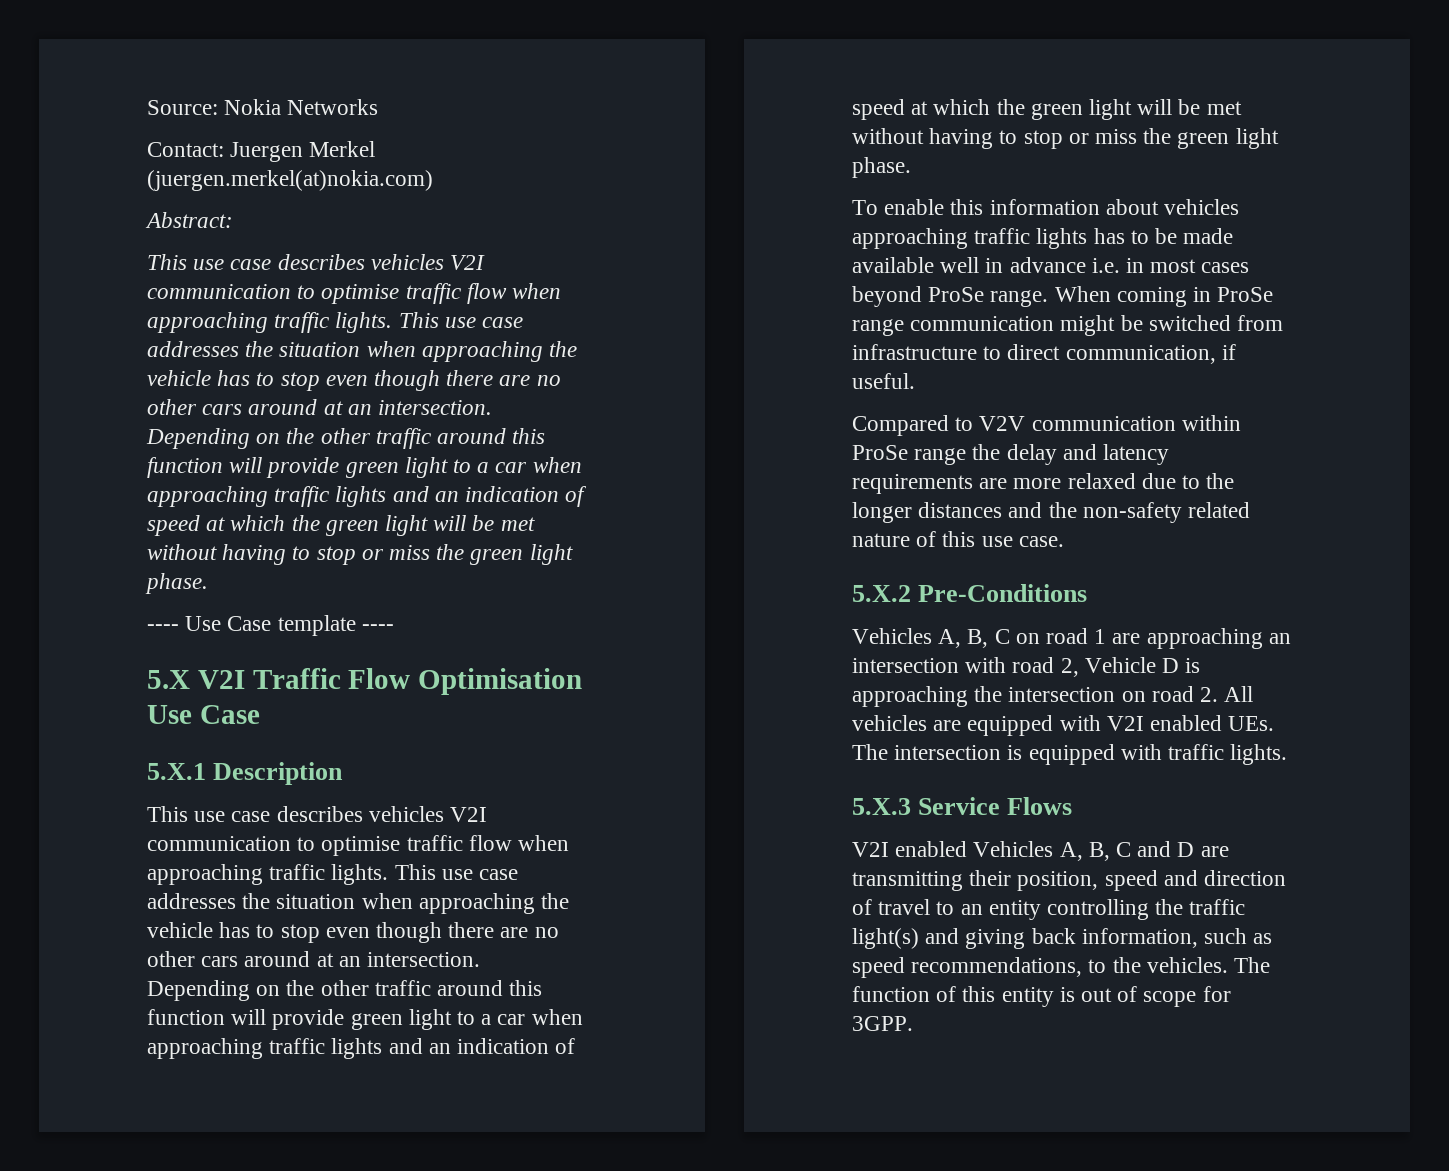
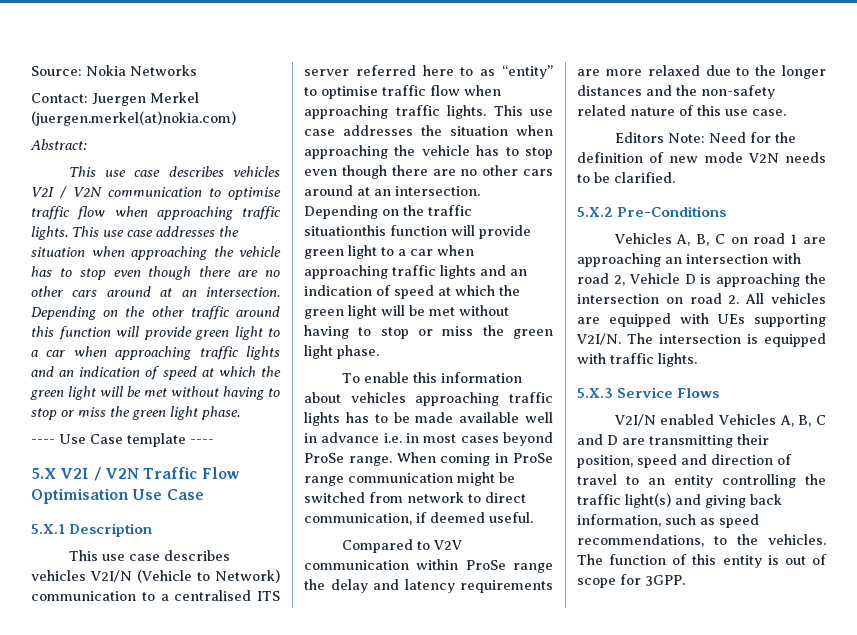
  Abstract:
- This use case describes vehicles V2I communication to optimise traffic flow when approaching traffic lights.
+ This use case describes vehicles V2I / V2N communication to optimise traffic flow when approaching traffic lights.
- 5.X V2I Traffic Flow Optimisation Use Case
+ 5.X V2I / V2N Traffic Flow Optimisation Use Case
  5.X.1 Description
- This use case describes vehicles V2I communication to optimise traffic flow when approaching traffic lights. This use case addresses the situation when approaching the vehicle has to stop even though there are no other cars around at an intersection. Depending on the other traffic around this function will provide green light to a car when approaching traffic lights and an indication of speed at which the green light will be met without having to stop or miss the green light phase.
+ This use case describes vehicles V2I/N (Vehicle to Network) communication to a centralised ITS server referred here to as “entity” to optimise traffic flow when approaching traffic lights. This use case addresses the situation when approaching the vehicle has to stop even though there are no other cars around at an intersection. Depending on the traffic situationthis function will provide green light to a car when approaching traffic lights and an indication of speed at which the green light will be met without having to stop or miss the green light phase.
- When coming in ProSe range communication might be switched from infrastructure to direct communication, if useful.
+ When coming in ProSe range communication might be switched from network to direct communication, if deemed useful.
+ Editors Note: Need for the definition of new mode V2N needs to be clarified.
- Vehicles A, B, C on road 1 are approaching an intersection with road 2, Vehicle D is approaching the intersection on road 2. All vehicles are equipped with V2I enabled UEs. The intersection is equipped with traffic lights.
+ Vehicles A, B, C on road 1 are approaching an intersection with road 2, Vehicle D is approaching the intersection on road 2. All vehicles are equipped with UEs supporting V2I/N. The intersection is equipped with traffic lights.
- V2I enabled Vehicles A, B, C and D are transmitting their position, speed and direction of travel to an entity controlling the traffic light(s) and giving back information, such as speed recommendations, to the vehicles.
+ V2I/N enabled Vehicles A, B, C and D are transmitting their position, speed and direction of travel to an entity controlling the traffic light(s) and giving back information, such as speed recommendations, to the vehicles.

